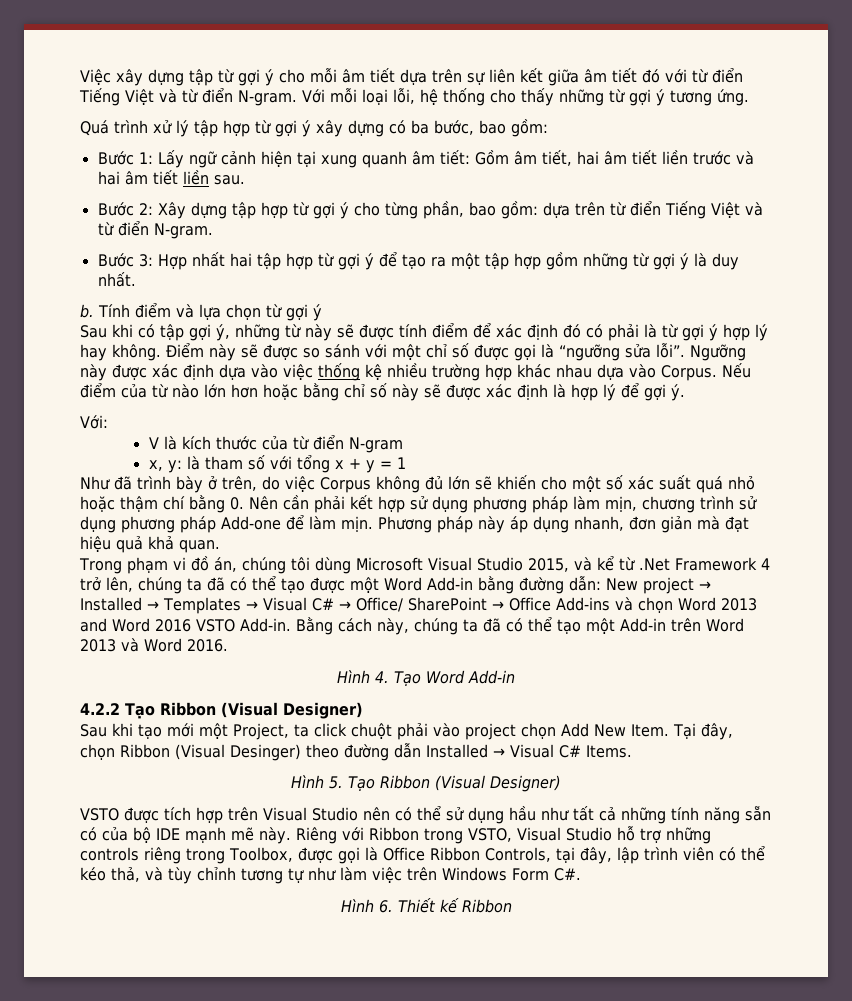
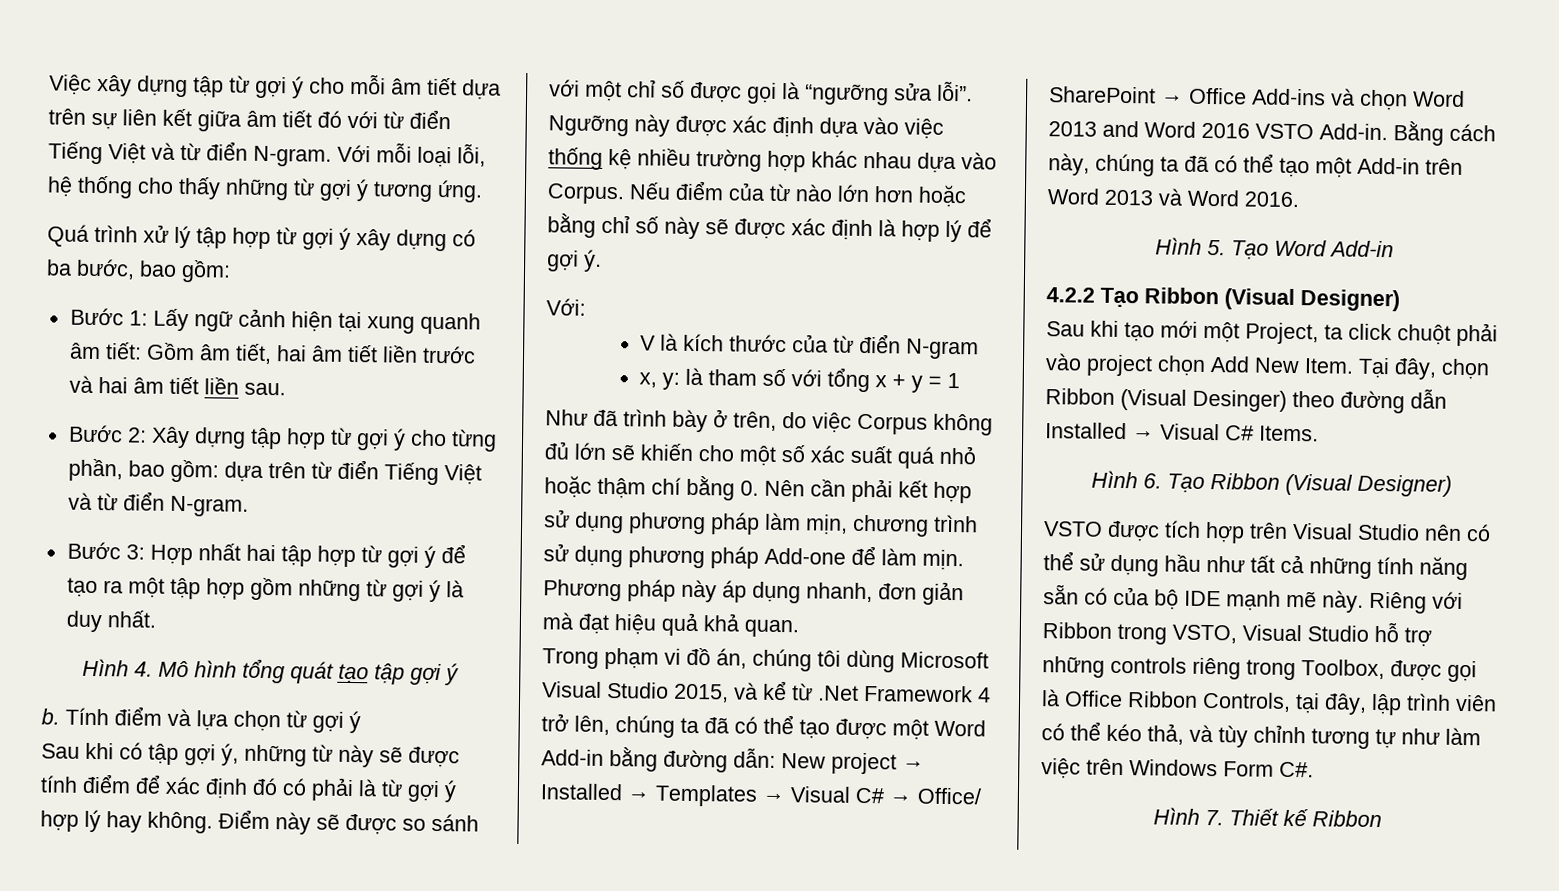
+ Hình 4. Mô hình tổng quát tạo tập gợi ý
- Hình 4. Tạo Word Add-in
+ Hình 5. Tạo Word Add-in
- Hình 5. Tạo Ribbon (Visual Designer)
+ Hình 6. Tạo Ribbon (Visual Designer)
- Hình 6. Thiết kế Ribbon
+ Hình 7. Thiết kế Ribbon

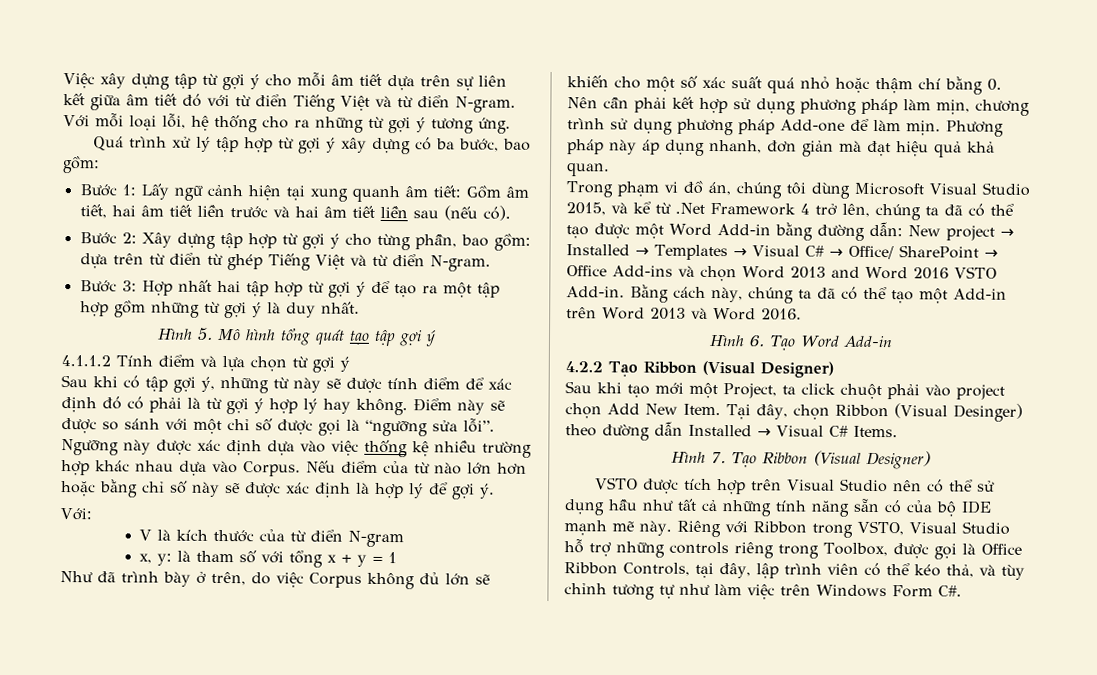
- Với mỗi loại lỗi, hệ thống cho thấy những từ gợi ý tương ứng.
+ Với mỗi loại lỗi, hệ thống cho ra những từ gợi ý tương ứng.
- Bước 1: Lấy ngữ cảnh hiện tại xung quanh âm tiết: Gồm âm tiết, hai âm tiết liền trước và hai âm tiết liền sau.
+ Bước 1: Lấy ngữ cảnh hiện tại xung quanh âm tiết: Gồm âm tiết, hai âm tiết liền trước và hai âm tiết liền sau (nếu có).
- Bước 2: Xây dựng tập hợp từ gợi ý cho từng phần, bao gồm: dựa trên từ điển Tiếng Việt và từ điển N-gram.
+ Bước 2: Xây dựng tập hợp từ gợi ý cho từng phần, bao gồm: dựa trên từ điển từ ghép Tiếng Việt và từ điển N-gram.
- Hình 4. Mô hình tổng quát tạo tập gợi ý
+ Hình 5. Mô hình tổng quát tạo tập gợi ý
- b. Tính điểm và lựa chọn từ gợi ý
+ 4.1.1.2 Tính điểm và lựa chọn từ gợi ý
- Hình 5. Tạo Word Add-in
+ Hình 6. Tạo Word Add-in
- Hình 6. Tạo Ribbon (Visual Designer)
+ Hình 7. Tạo Ribbon (Visual Designer)
- Hình 7. Thiết kế Ribbon

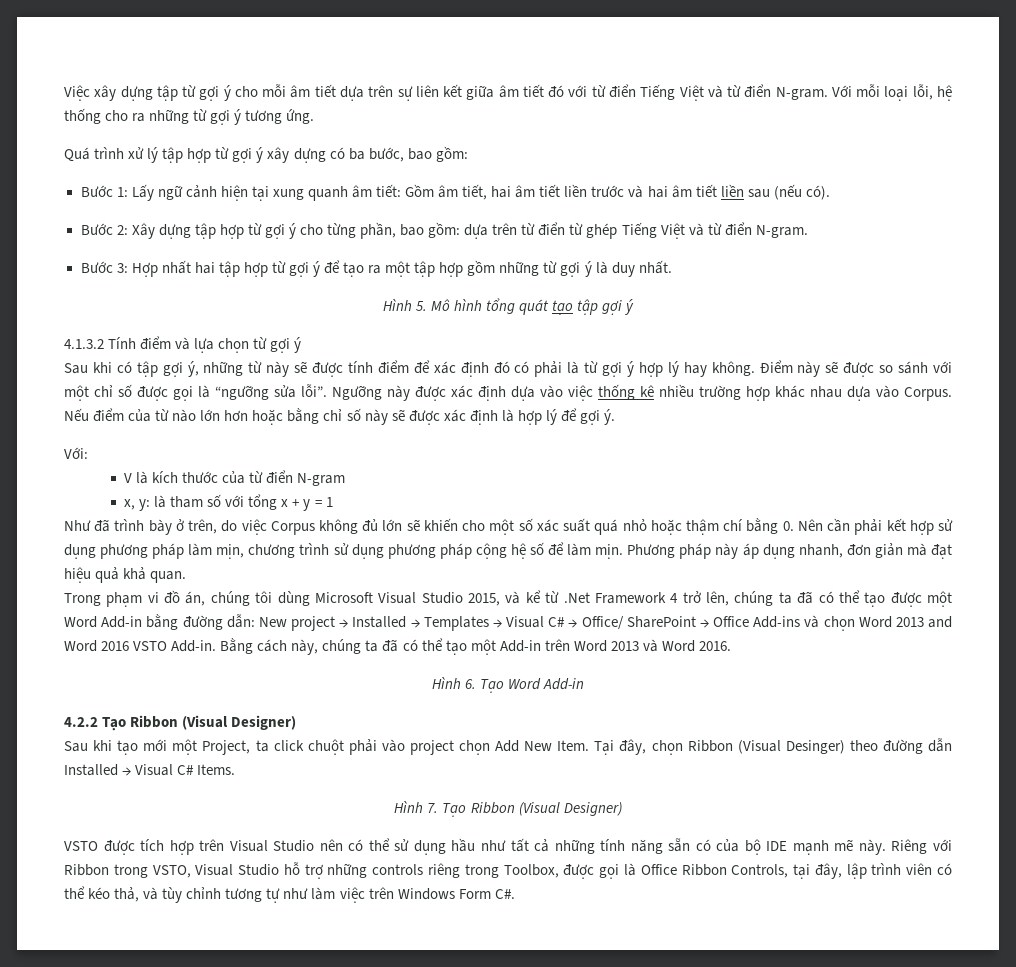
- 4.1.1.2 Tính điểm và lựa chọn từ gợi ý
+ 4.1.3.2 Tính điểm và lựa chọn từ gợi ý
- Ngưỡng này được xác định dựa vào việc thống kệ nhiều trường hợp khác nhau dựa vào Corpus.
+ Ngưỡng này được xác định dựa vào việc thống kê nhiều trường hợp khác nhau dựa vào Corpus.
- Như đã trình bày ở trên, do việc Corpus không đủ lớn sẽ khiến cho một số xác suất quá nhỏ hoặc thậm chí bằng 0. Nên cần phải kết hợp sử dụng phương pháp làm mịn, chương trình sử dụng phương pháp Add-one để làm mịn.
+ Như đã trình bày ở trên, do việc Corpus không đủ lớn sẽ khiến cho một số xác suất quá nhỏ hoặc thậm chí bằng 0. Nên cần phải kết hợp sử dụng phương pháp làm mịn, chương trình sử dụng phương pháp cộng hệ số để làm mịn.

